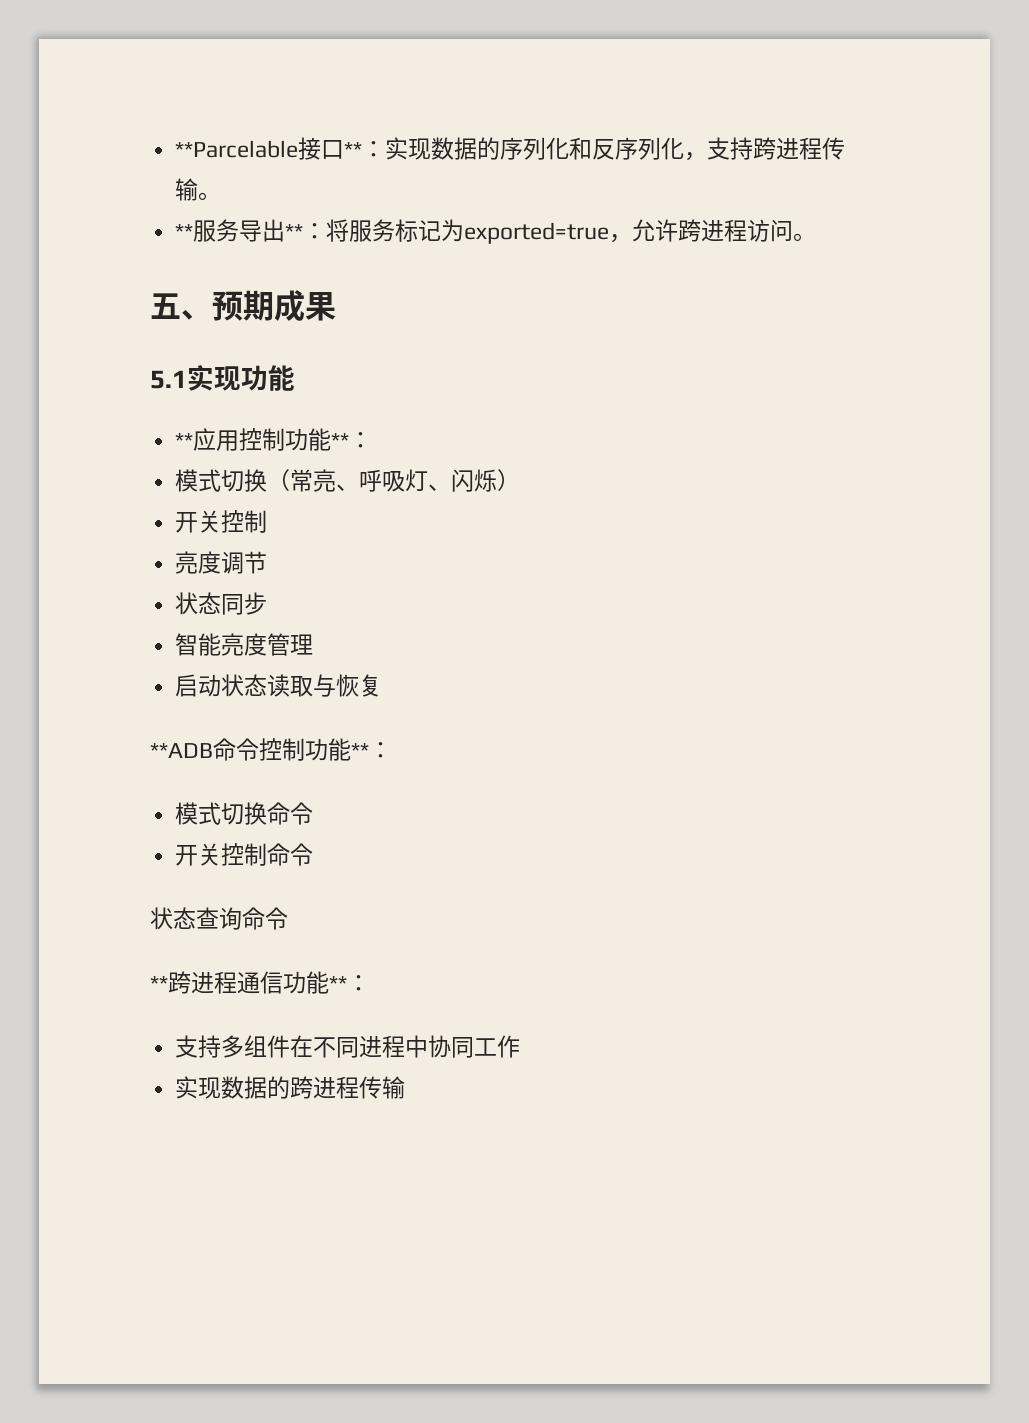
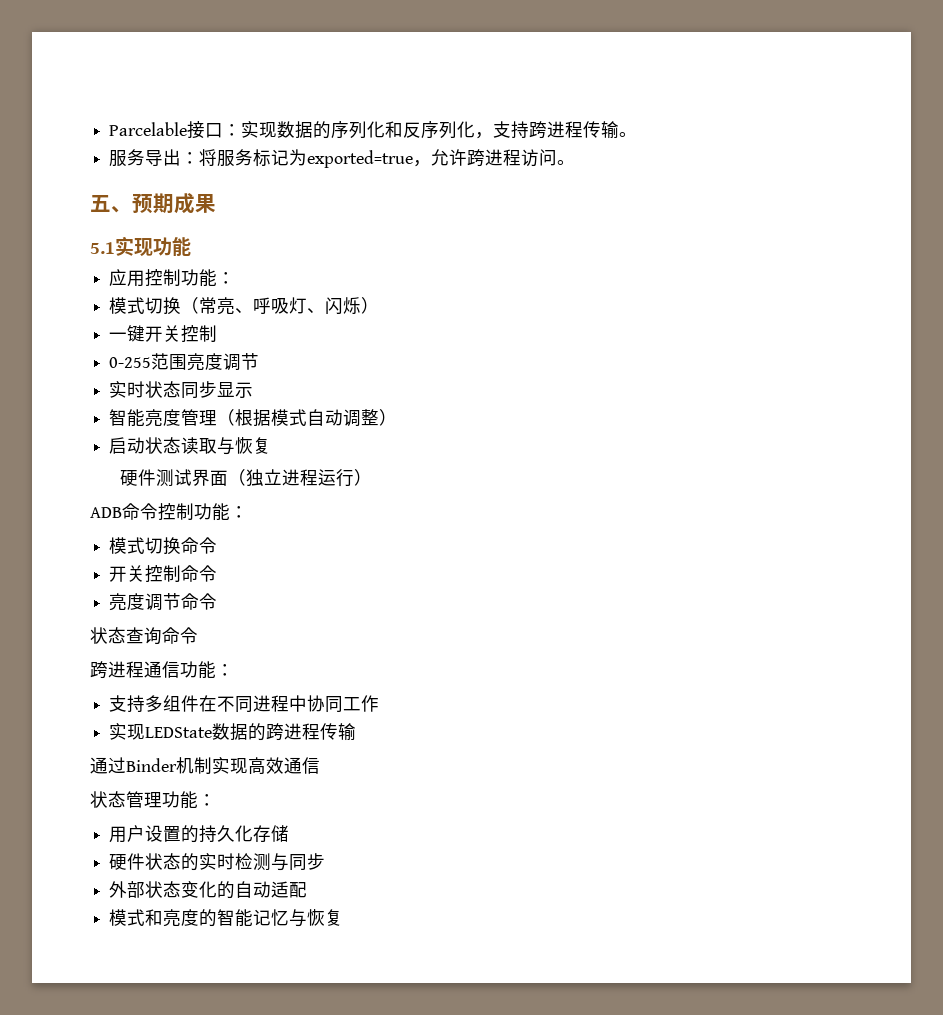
- **Parcelable接口**：实现数据的序列化和反序列化，支持跨进程传输。
+ Parcelable接口：实现数据的序列化和反序列化，支持跨进程传输。
- **服务导出**：将服务标记为exported=true，允许跨进程访问。
+ 服务导出：将服务标记为exported=true，允许跨进程访问。
- **应用控制功能**：
+ 应用控制功能：
  模式切换（常亮、呼吸灯、闪烁）
- 开关控制
+ 一键开关控制
- 亮度调节
+ 0-255范围亮度调节
- 状态同步
+ 实时状态同步显示
- 智能亮度管理
+ 智能亮度管理（根据模式自动调整）
- **ADB命令控制功能**：
+ 硬件测试界面（独立进程运行）
+ ADB命令控制功能：
+ 亮度调节命令
- **跨进程通信功能**：
+ 跨进程通信功能：
- 实现数据的跨进程传输
+ 实现LEDState数据的跨进程传输
+ 通过Binder机制实现高效通信
+ 状态管理功能：
+ 用户设置的持久化存储
+ 硬件状态的实时检测与同步
+ 外部状态变化的自动适配
+ 模式和亮度的智能记忆与恢复

